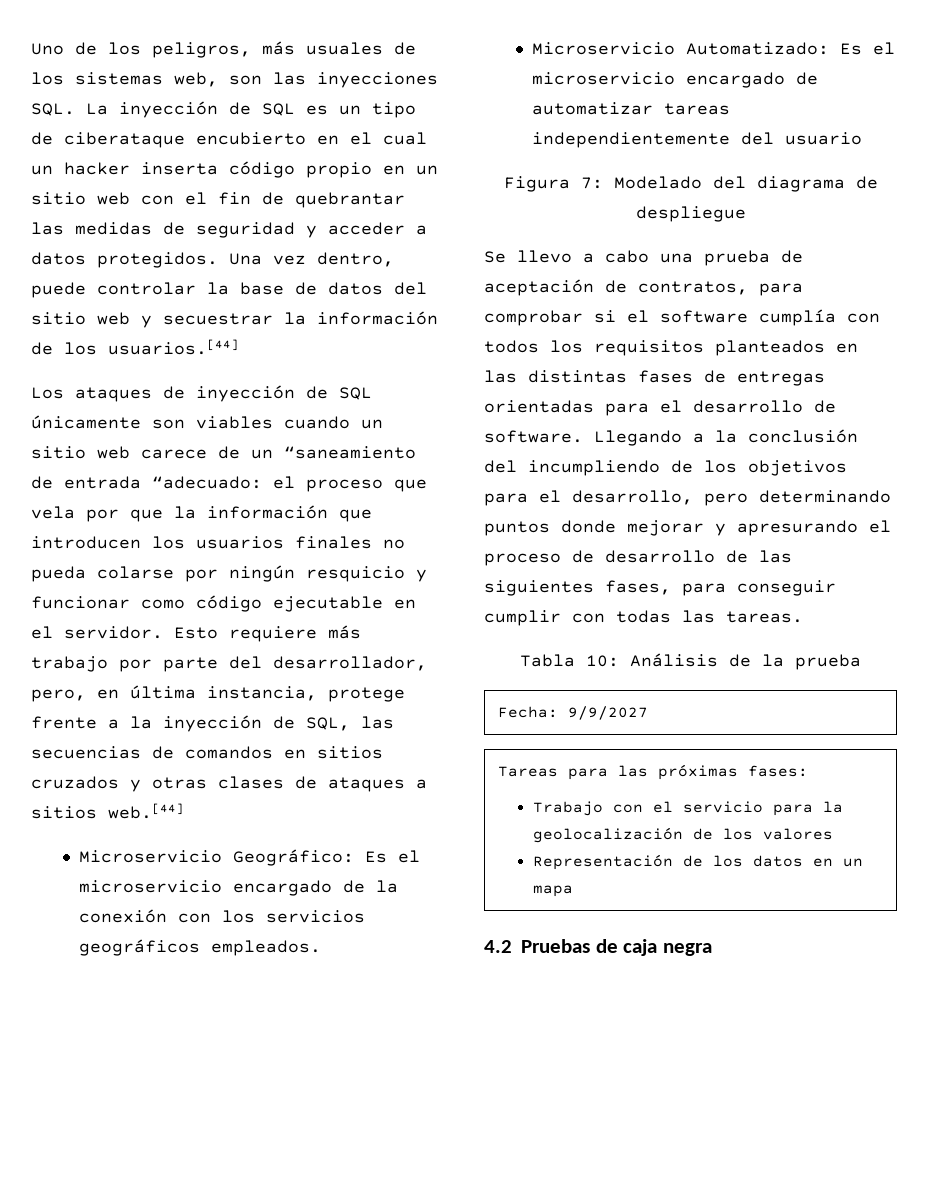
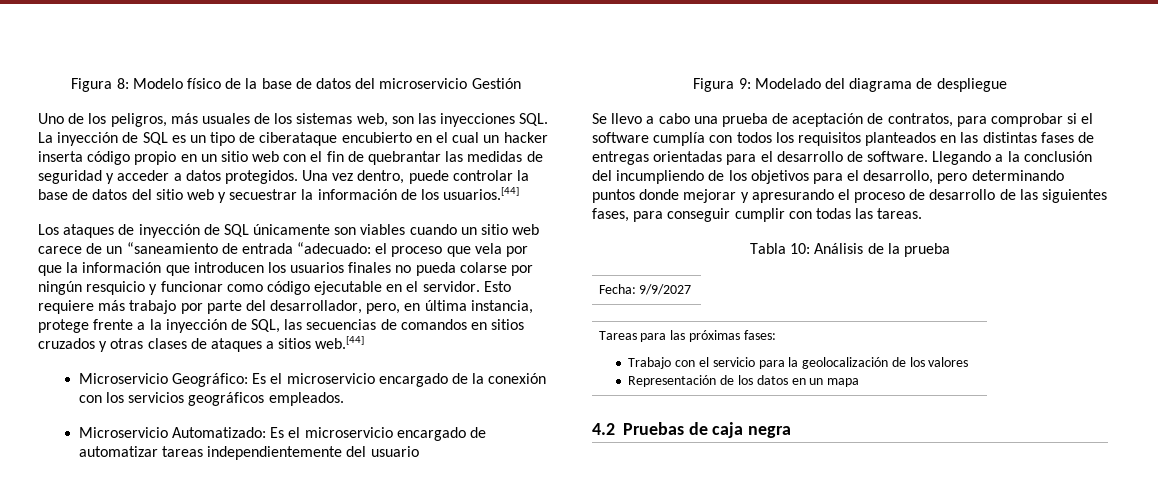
+ Figura 8: Modelo físico de la base de datos del microservicio Gestión
- Figura 7: Modelado del diagrama de despliegue
+ Figura 9: Modelado del diagrama de despliegue

